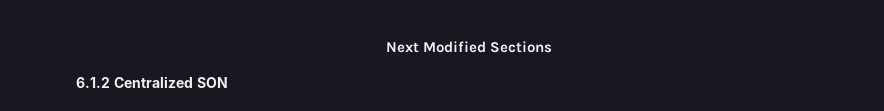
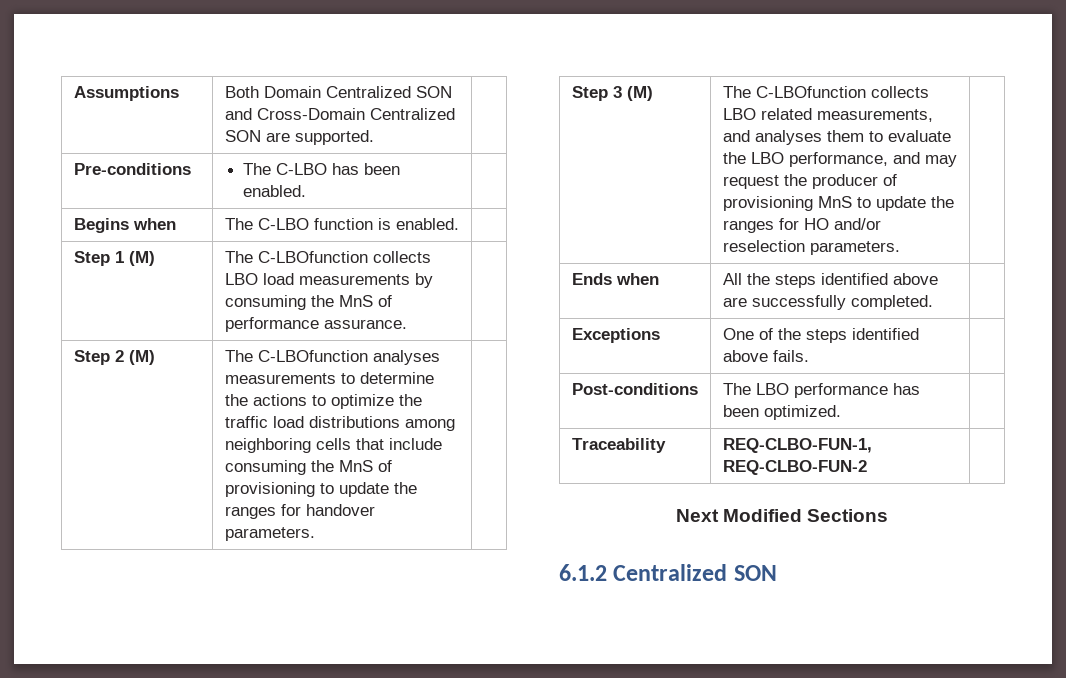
+ Assumptions | Both Domain Centralized SON and Cross-Domain Centralized SON are supported. |
+ Pre-conditions | The C-LBO has been enabled. |
+ Begins when | The C-LBO function is enabled. |
+ Step 1 (M) | The C-LBOfunction collects LBO load measurements by consuming the MnS of performance assurance. |
+ Step 2 (M) | The C-LBOfunction analyses measurements to determine the actions to optimize the traffic load distributions among neighboring cells that include consuming the MnS of provisioning to update the ranges for handover parameters. |
+ Step 3 (M) | The C-LBOfunction collects LBO related measurements, and analyses them to evaluate the LBO performance, and may request the producer of provisioning MnS to update the ranges for HO and/or reselection parameters. |
+ Ends when | All the steps identified above are successfully completed. |
+ Exceptions | One of the steps identified above fails. |
+ Post-conditions | The LBO performance has been optimized. |
+ Traceability | REQ-CLBO-FUN-1, REQ-CLBO-FUN-2 |

